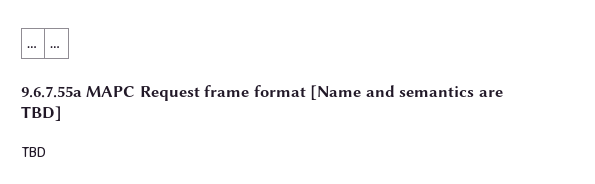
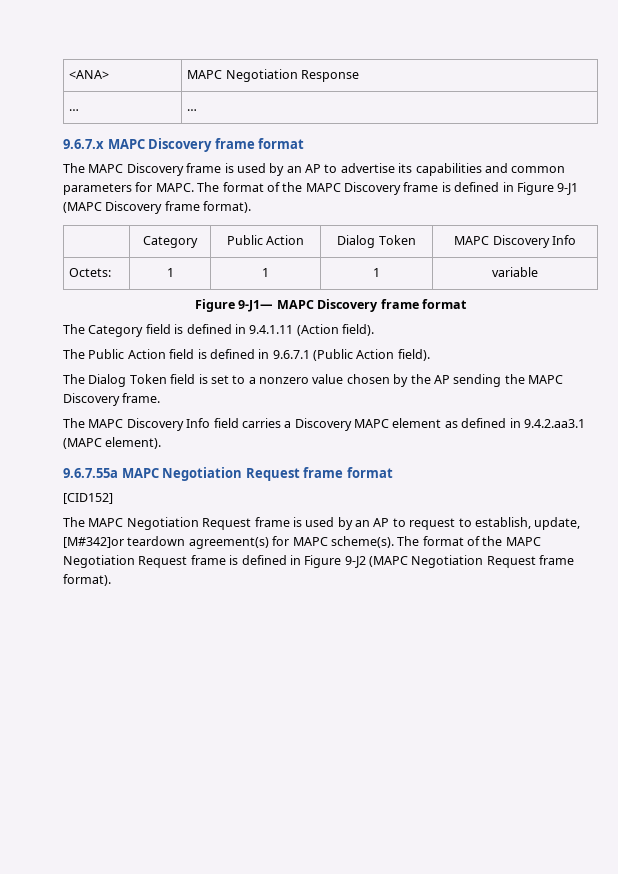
+ <ANA> | MAPC Negotiation Response
  … | …
+ 9.6.7.x MAPC Discovery frame format
+ The MAPC Discovery frame is used by an AP to advertise its capabilities and common parameters for MAPC. The format of the MAPC Discovery frame is defined in Figure 9-J1 (MAPC Discovery frame format).
+ | Category | Public Action | Dialog Token | MAPC Discovery Info
+ Octets: | 1 | 1 | 1 | variable
+ Figure 9-J1— MAPC Discovery frame format
+ The Category field is defined in 9.4.1.11 (Action field).
+ The Public Action field is defined in 9.6.7.1 (Public Action field).
+ The Dialog Token field is set to a nonzero value chosen by the AP sending the MAPC Discovery frame.
+ The MAPC Discovery Info field carries a Discovery MAPC element as defined in 9.4.2.aa3.1 (MAPC element).
- 9.6.7.55a MAPC Request frame format [Name and semantics are TBD]
- TBD
+ 9.6.7.55a MAPC Negotiation Request frame format
+ [CID152]
+ The MAPC Negotiation Request frame is used by an AP to request to establish, update, [M#342]or teardown agreement(s) for MAPC scheme(s). The format of the MAPC Negotiation Request frame is defined in Figure 9-J2 (MAPC Negotiation Request frame format).

